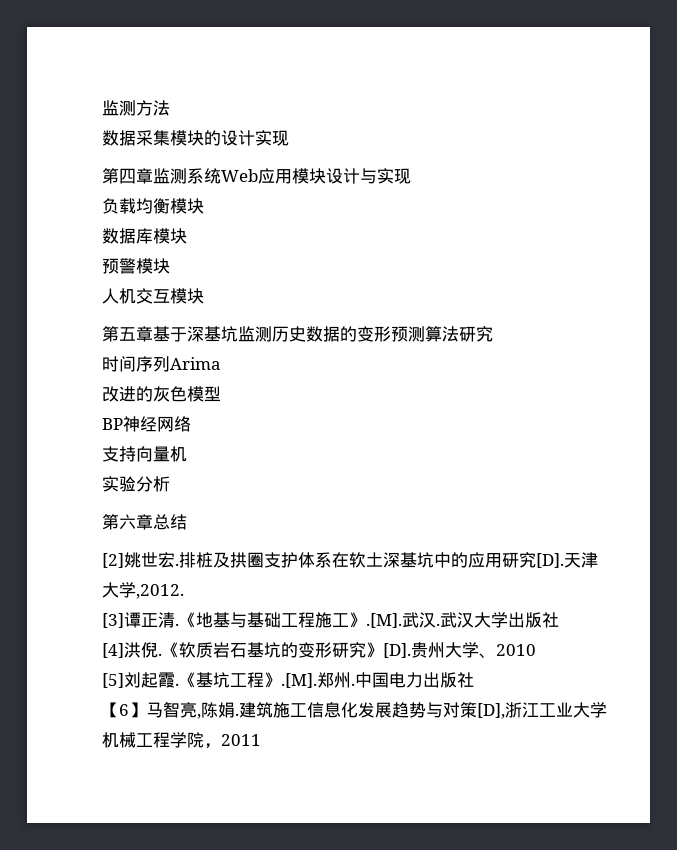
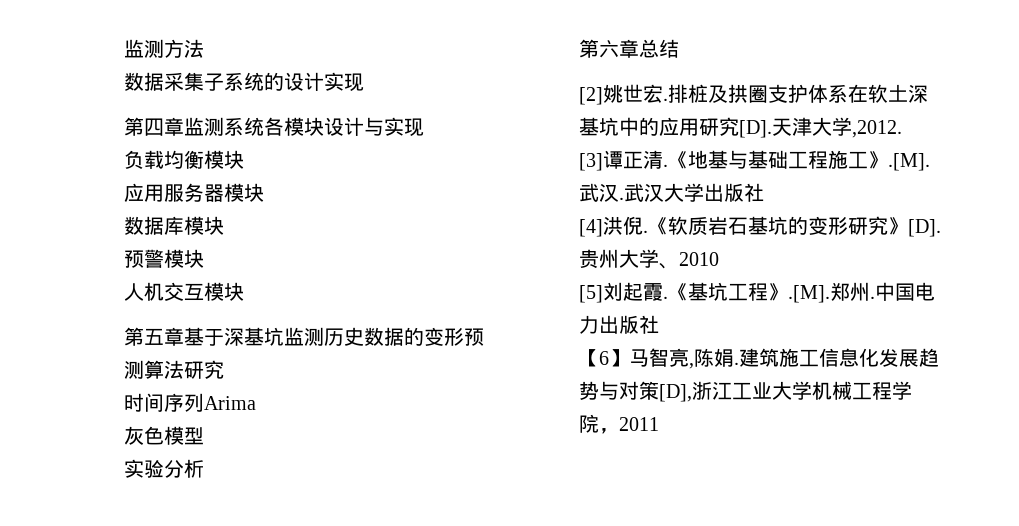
- 数据采集模块的设计实现
+ 数据采集子系统的设计实现
- 第四章监测系统Web应用模块设计与实现
+ 第四章监测系统各模块设计与实现
+ 应用服务器模块
- 改进的灰色模型
+ 灰色模型
- BP神经网络
- 支持向量机

